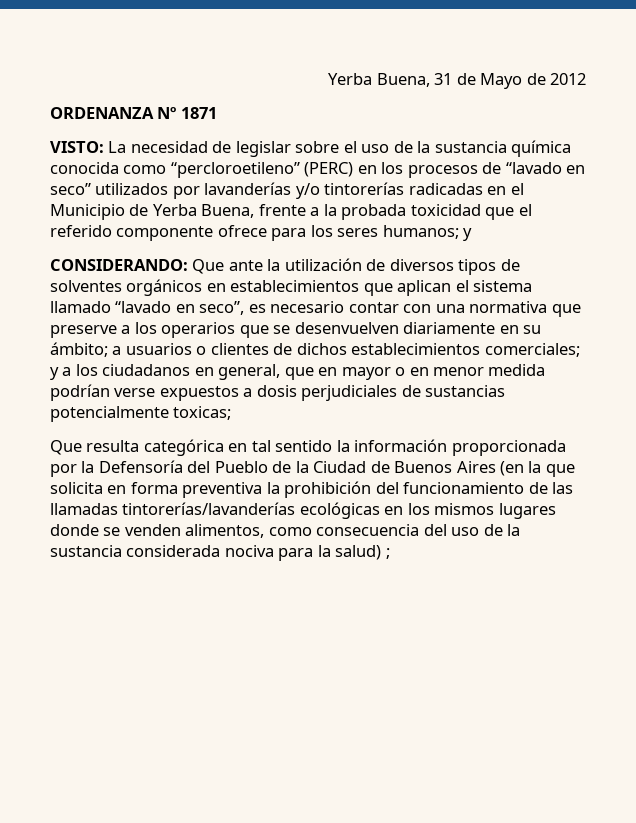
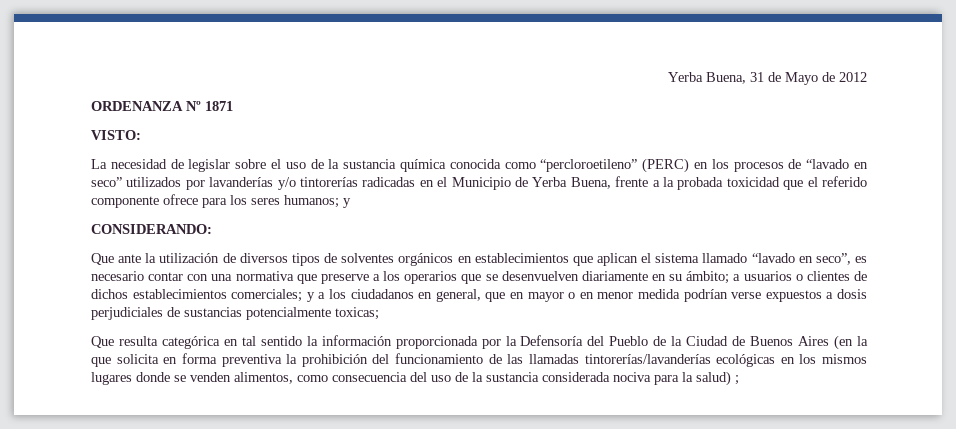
- VISTO: La necesidad de legislar sobre el uso de la sustancia química conocida como “percloroetileno” (PERC) en los procesos de “lavado en seco” utilizados por lavanderías y/o tintorerías radicadas en el Municipio de Yerba Buena, frente a la probada toxicidad que el referido componente ofrece para los seres humanos; y
+ VISTO:
+ La necesidad de legislar sobre el uso de la sustancia química conocida como “percloroetileno” (PERC) en los procesos de “lavado en seco” utilizados por lavanderías y/o tintorerías radicadas en el Municipio de Yerba Buena, frente a la probada toxicidad que el referido componente ofrece para los seres humanos; y
- CONSIDERANDO: Que ante la utilización de diversos tipos de solventes orgánicos en establecimientos que aplican el sistema llamado “lavado en seco”, es necesario contar con una normativa que preserve a los operarios que se desenvuelven diariamente en su ámbito;
+ CONSIDERANDO:
+ Que ante la utilización de diversos tipos de solventes orgánicos en establecimientos que aplican el sistema llamado “lavado en seco”, es necesario contar con una normativa que preserve a los operarios que se desenvuelven diariamente en su ámbito;

